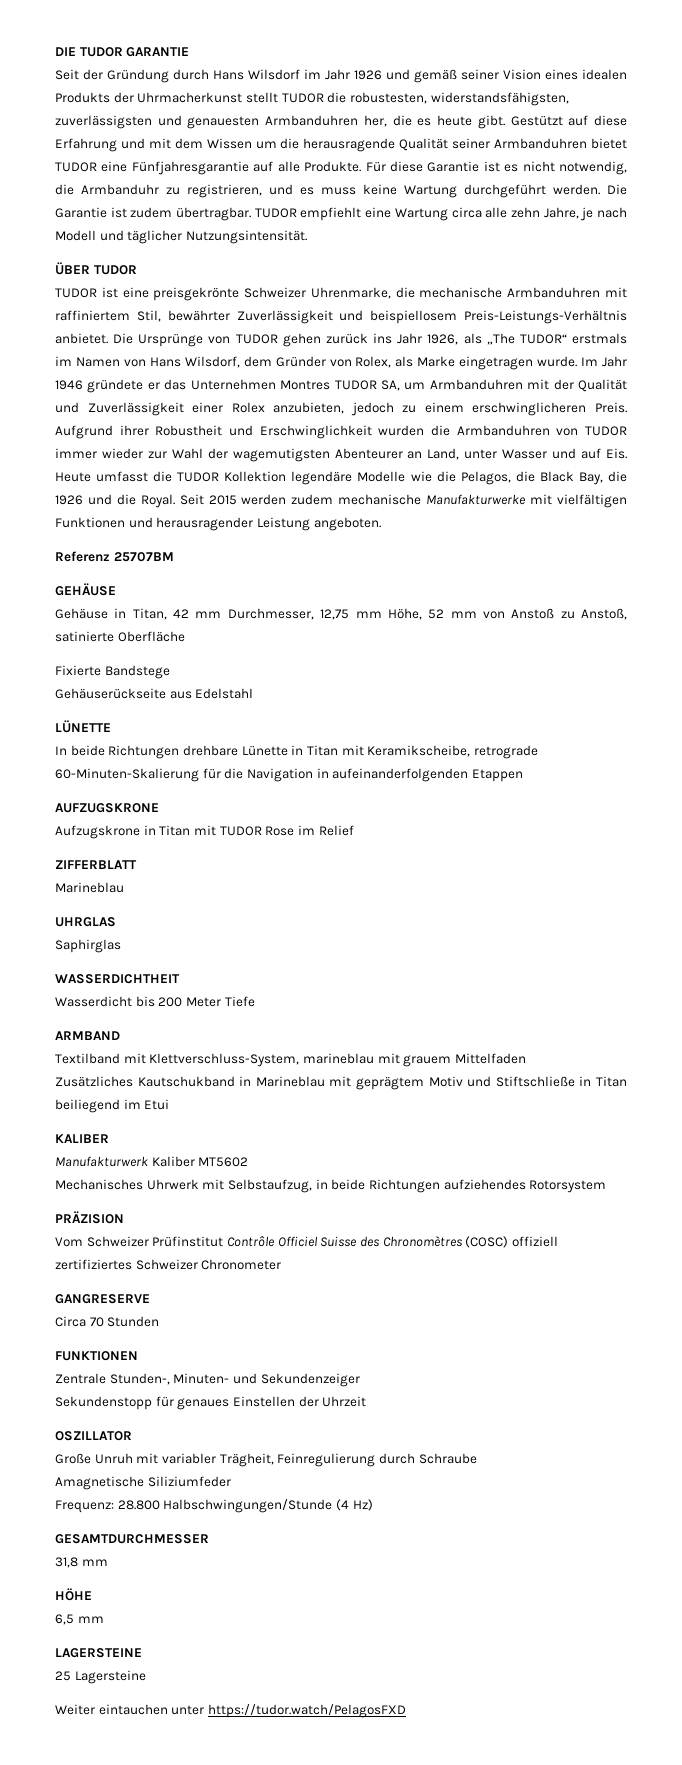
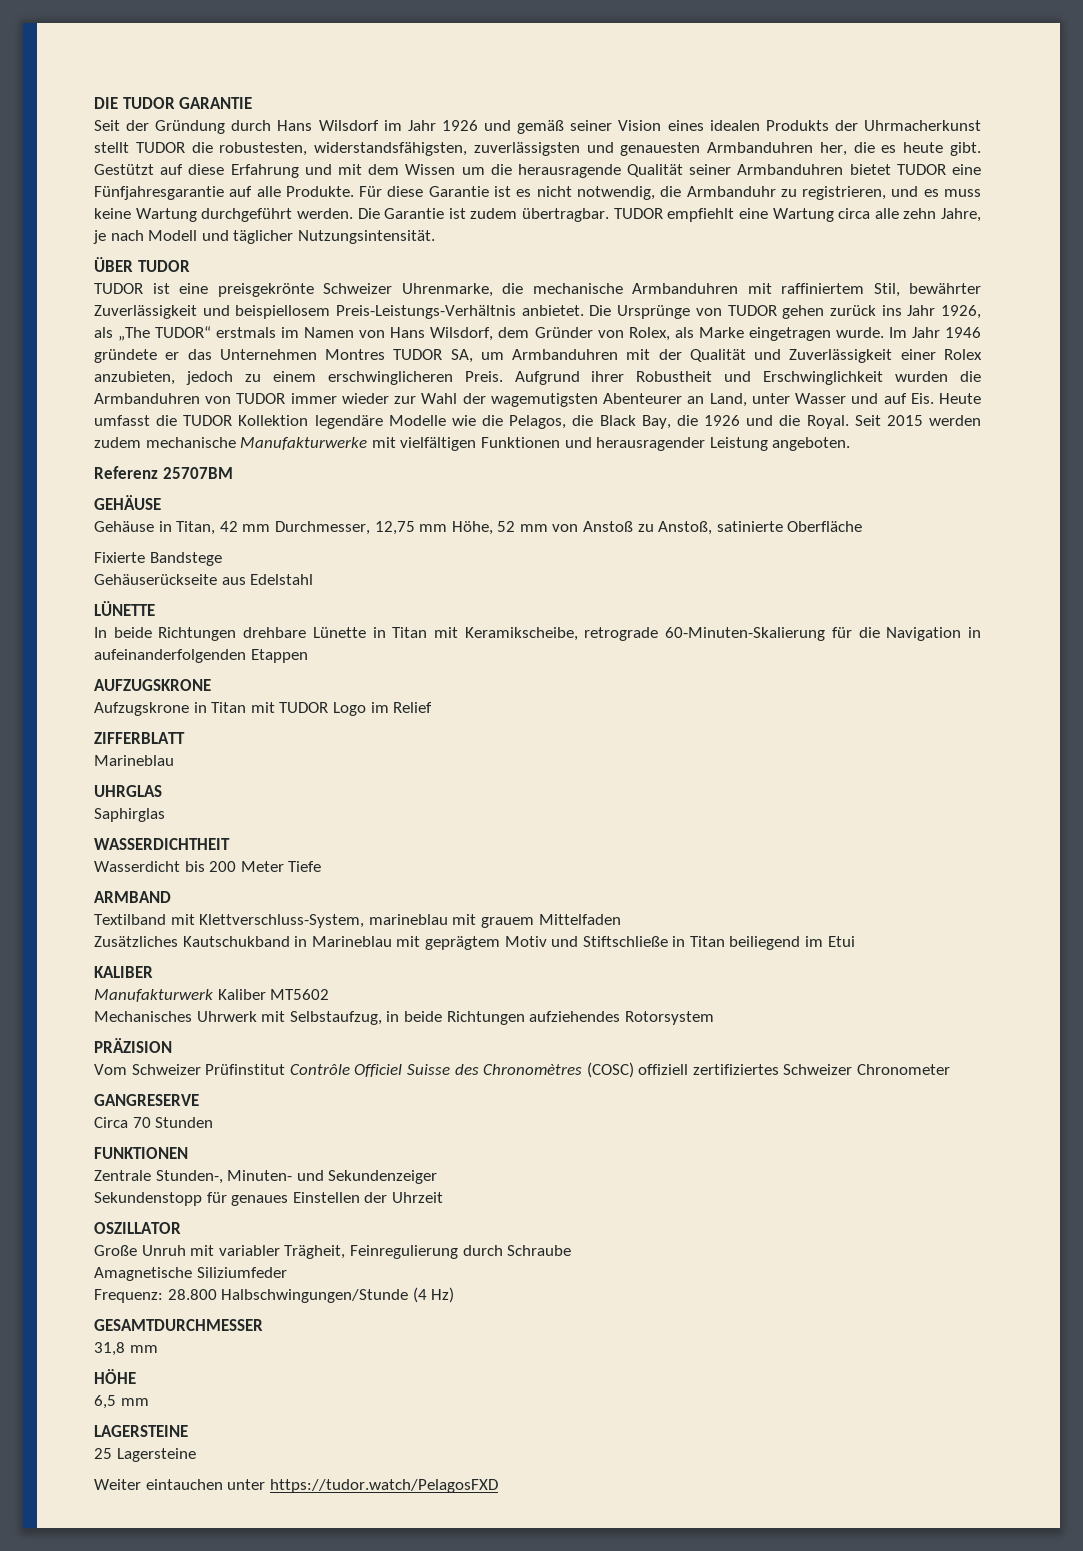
- Aufzugskrone in Titan mit TUDOR Rose im Relief
+ Aufzugskrone in Titan mit TUDOR Logo im Relief

